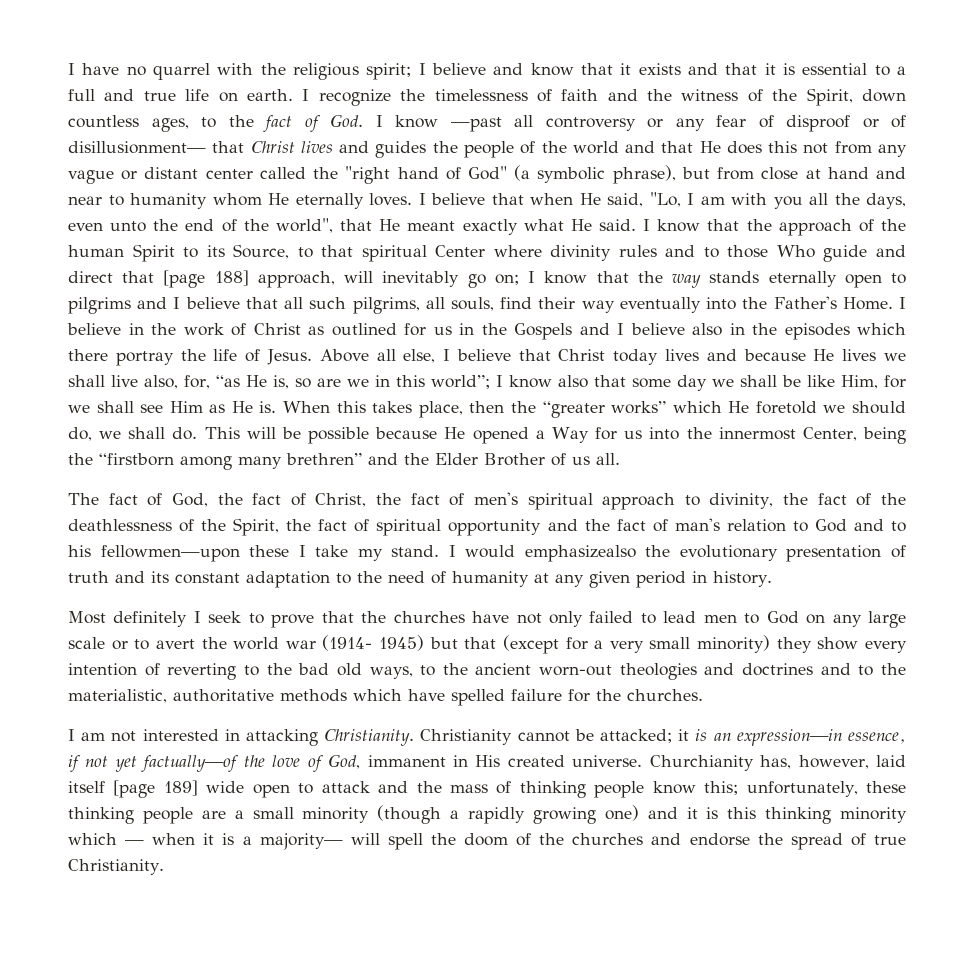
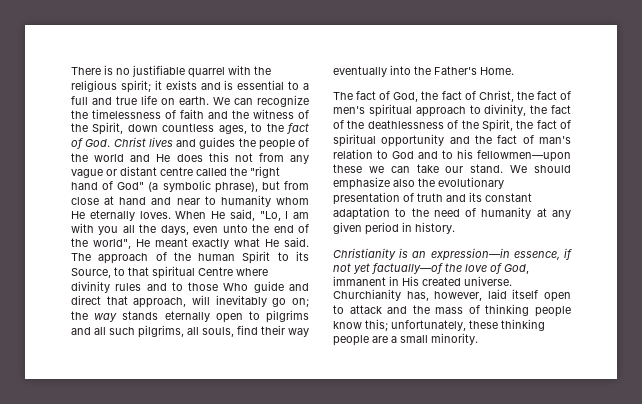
- I have no quarrel with the religious spirit; I believe and know that it exists and that it is essential to a full and true life on earth.
+ There is no justifiable quarrel with the religious spirit; it exists and is essential to a full and true life on earth.
- I recognize the timelessness of faith and the witness of the Spirit, down countless ages, to the fact of God. I know —past all controversy or any fear of disproof or of disillusionment— that Christ lives and guides the people of the world and that He does this not from any vague or distant center called the "right hand of God" (a symbolic phrase), but from close at hand and near to humanity whom He eternally loves.
+ We can recognize the timelessness of faith and the witness of the Spirit, down countless ages, to the fact of God. Christ lives and guides the people of the world and He does this not from any vague or distant centre called the "right hand of God" (a symbolic phrase), but from close at hand and near to humanity whom He eternally loves.
- I believe that when He said, "Lo, I am with you all the days, even unto the end of the world", that He meant exactly what He said.
+ When He said, "Lo, I am with you all the days, even unto the end of the world", He meant exactly what He said.
- I know that the approach of the human Spirit to its Source, to that spiritual Center where divinity rules and to those Who guide and direct that [page 188] approach, will inevitably go on; I know that the way stands eternally open to pilgrims and I believe that all such pilgrims, all souls, find their way eventually into the Father's Home. I believe in the work of Christ as outlined for us in the Gospels and I believe also in the episodes which there portray the life of Jesus. Above all else, I believe that Christ today lives and because He lives we shall live also, for, “as He is, so are we in this world”; I know also that some day we shall be like Him, for we shall see Him as He is. When this takes place, then the “greater works” which He foretold we should do, we shall do. This will be possible because He opened a Way for us into the innermost Center, being the “firstborn among many brethren” and the Elder Brother of us all.
+ The approach of the human Spirit to its Source, to that spiritual Centre where divinity rules and to those Who guide and direct that approach, will inevitably go on; the way stands eternally open to pilgrims and all such pilgrims, all souls, find their way eventually into the Father's Home.
- The fact of God, the fact of Christ, the fact of men's spiritual approach to divinity, the fact of the deathlessness of the Spirit, the fact of spiritual opportunity and the fact of man's relation to God and to his fellowmen—upon these I take my stand. I would emphasizealso the evolutionary presentation of truth and its constant adaptation to the need of humanity at any given period in history.
+ The fact of God, the fact of Christ, the fact of men's spiritual approach to divinity, the fact of the deathlessness of the Spirit, the fact of spiritual opportunity and the fact of man's relation to God and to his fellowmen—upon these we can take our stand. We should emphasize also the evolutionary presentation of truth and its constant adaptation to the need of humanity at any given period in history.
- Most definitely I seek to prove that the churches have not only failed to lead men to God on any large scale or to avert the world war (1914- 1945) but that (except for a very small minority) they show every intention of reverting to the bad old ways, to the ancient worn-out theologies and doctrines and to the materialistic, authoritative methods which have spelled failure for the churches.
- I am not interested in attacking Christianity. Christianity cannot be attacked; it is an expression—in essence, if not yet factually—of the love of God, immanent in His created universe.
+ Christianity is an expression—in essence, if not yet factually—of the love of God, immanent in His created universe.
- Churchianity has, however, laid itself [page 189] wide open to attack and the mass of thinking people know this; unfortunately, these thinking people are a small minority (though a rapidly growing one) and it is this thinking minority which — when it is a majority— will spell the doom of the churches and endorse the spread of true Christianity.
+ Churchianity has, however, laid itself open to attack and the mass of thinking people know this; unfortunately, these thinking people are a small minority.

